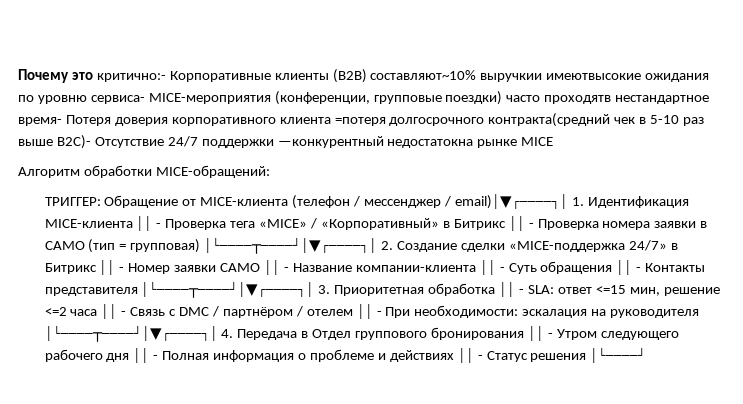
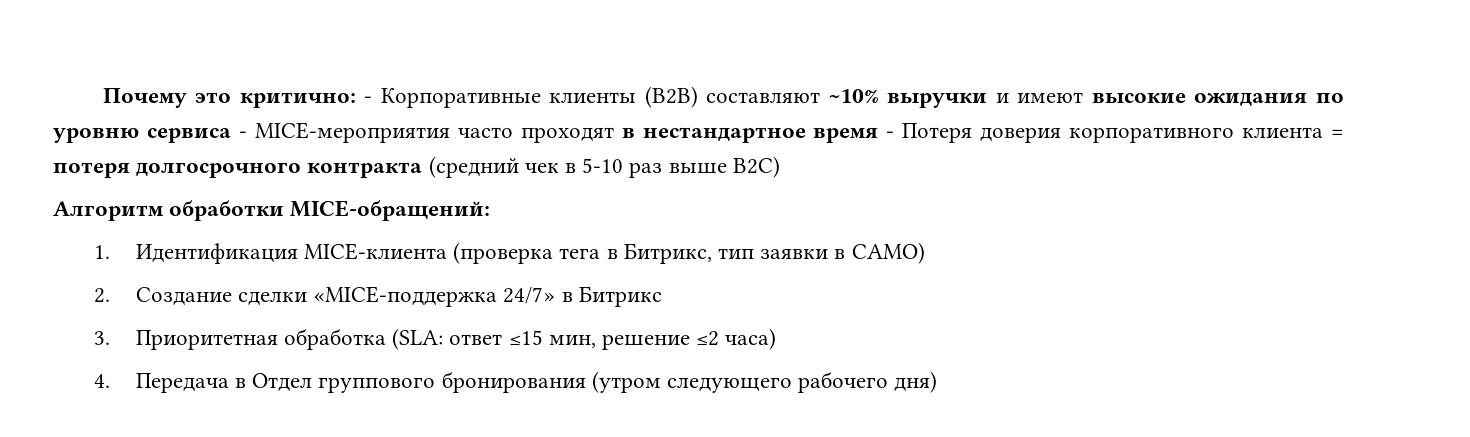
- Почему это критично:- Корпоративные клиенты (B2B) составляют~10% выручкии имеютвысокие ожидания по уровню сервиса- MICE-мероприятия (конференции, групповые поездки) часто проходятв нестандартное время- Потеря доверия корпоративного клиента =потеря долгосрочного контракта(средний чек в 5-10 раз выше B2C)- Отсутствие 24/7 поддержки —конкурентный недостатокна рынке MICE
+ Почему это критично: - Корпоративные клиенты (B2B) составляют ~10% выручки и имеют высокие ожидания по уровню сервиса - MICE-мероприятия часто проходят в нестандартное время - Потеря доверия корпоративного клиента = потеря долгосрочного контракта (средний чек в 5-10 раз выше B2C)
  Алгоритм обработки MICE-обращений:
- ТРИГГЕР: Обращение от MICE-клиента (телефон / мессенджер / email)│▼┌────┐│ 1. Идентификация MICE-клиента ││ - Проверка тега «MICE» / «Корпоративный» в Битрикс ││ - Проверка номера заявки в САМО (тип = групповая) │└────┬────┘│▼┌────┐│ 2. Создание сделки «MICE-поддержка 24/7» в Битрикс ││ - Номер заявки САМО ││ - Название компании-клиента ││ - Суть обращения ││ - Контакты представителя │└────┬────┘│▼┌────┐│ 3. Приоритетная обработка ││ - SLA: ответ <=15 мин, решение <=2 часа ││ - Связь с DMC / партнёром / отелем ││ - При необходимости: эскалация на руководителя │└────┬────┘│▼┌────┐│ 4. Передача в Отдел группового бронирования ││ - Утром следующего рабочего дня ││ - Полная информация о проблеме и действиях ││ - Статус решения │└────┘
+ 1. Идентификация MICE-клиента (проверка тега в Битрикс, тип заявки в САМО)
+ 2. Создание сделки «MICE-поддержка 24/7» в Битрикс
+ 3. Приоритетная обработка (SLA: ответ ≤15 мин, решение ≤2 часа)
+ 4. Передача в Отдел группового бронирования (утром следующего рабочего дня)

